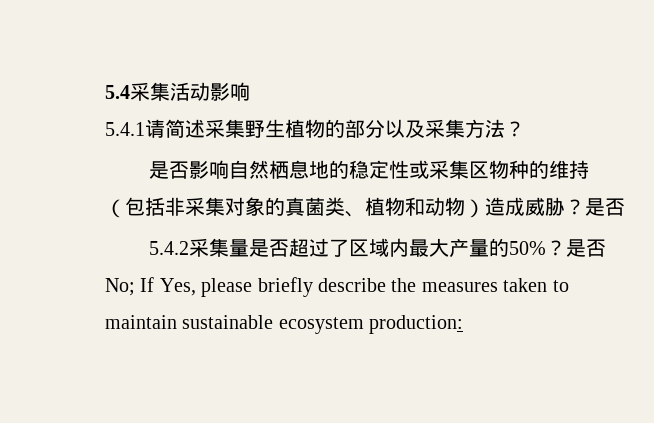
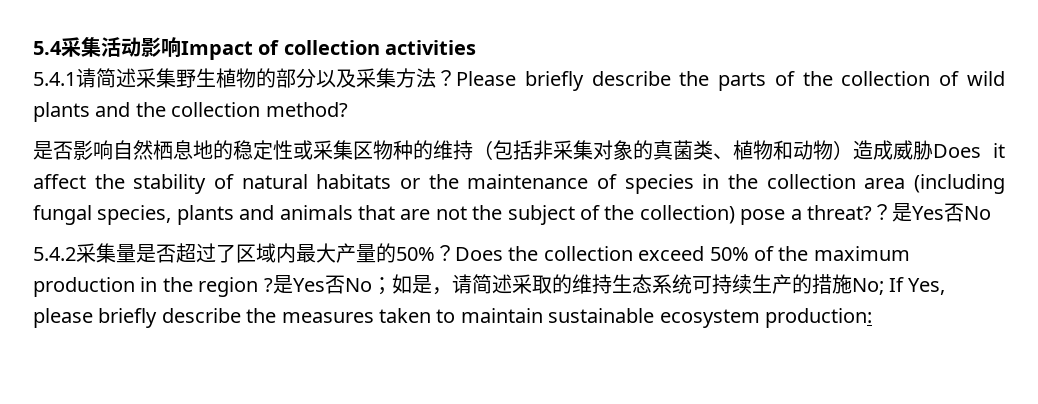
- 5.4采集活动影响
+ 5.4采集活动影响Impact of collection activities
+ Please briefly describe the parts of the collection of wild plants and the collection method?
- 是否影响自然栖息地的稳定性或采集区物种的维持（包括非采集对象的真菌类、植物和动物）造成威胁？是否
+ 是否影响自然栖息地的稳定性或采集区物种的维持（包括非采集对象的真菌类、植物和动物）造成威胁Does it affect the stability of natural habitats or the maintenance of species in the collection area (including fungal species, plants and animals that are not the subject of the collection) pose a threat?？是Yes否No
- 是否No; If Yes, please briefly describe the measures taken to maintain sustainable ecosystem production:
+ Does the collection exceed 50% of the maximum production in the region ?是Yes否No；如是，请简述采取的维持生态系统可持续生产的措施No; If Yes, please briefly describe the measures taken to maintain sustainable ecosystem production:

